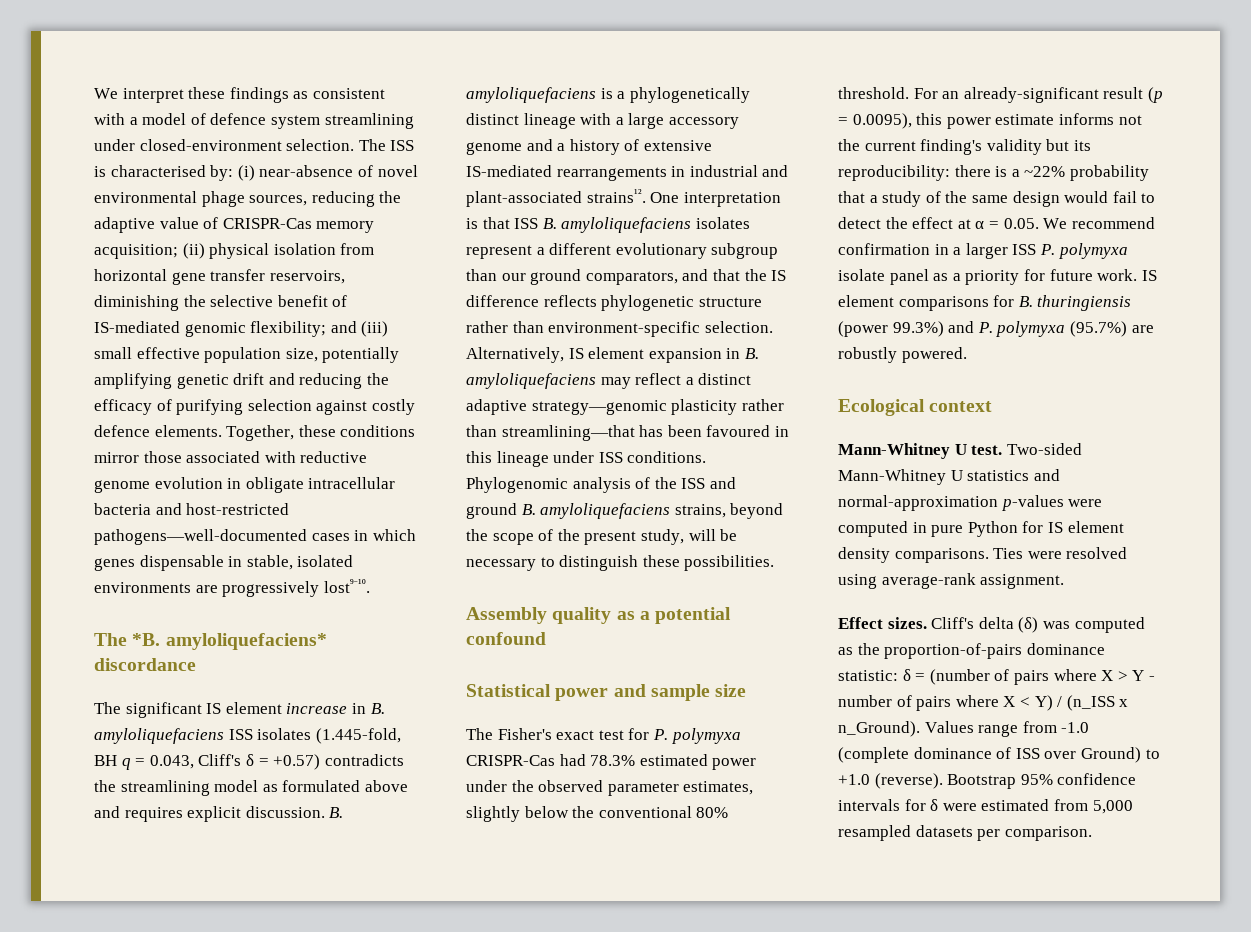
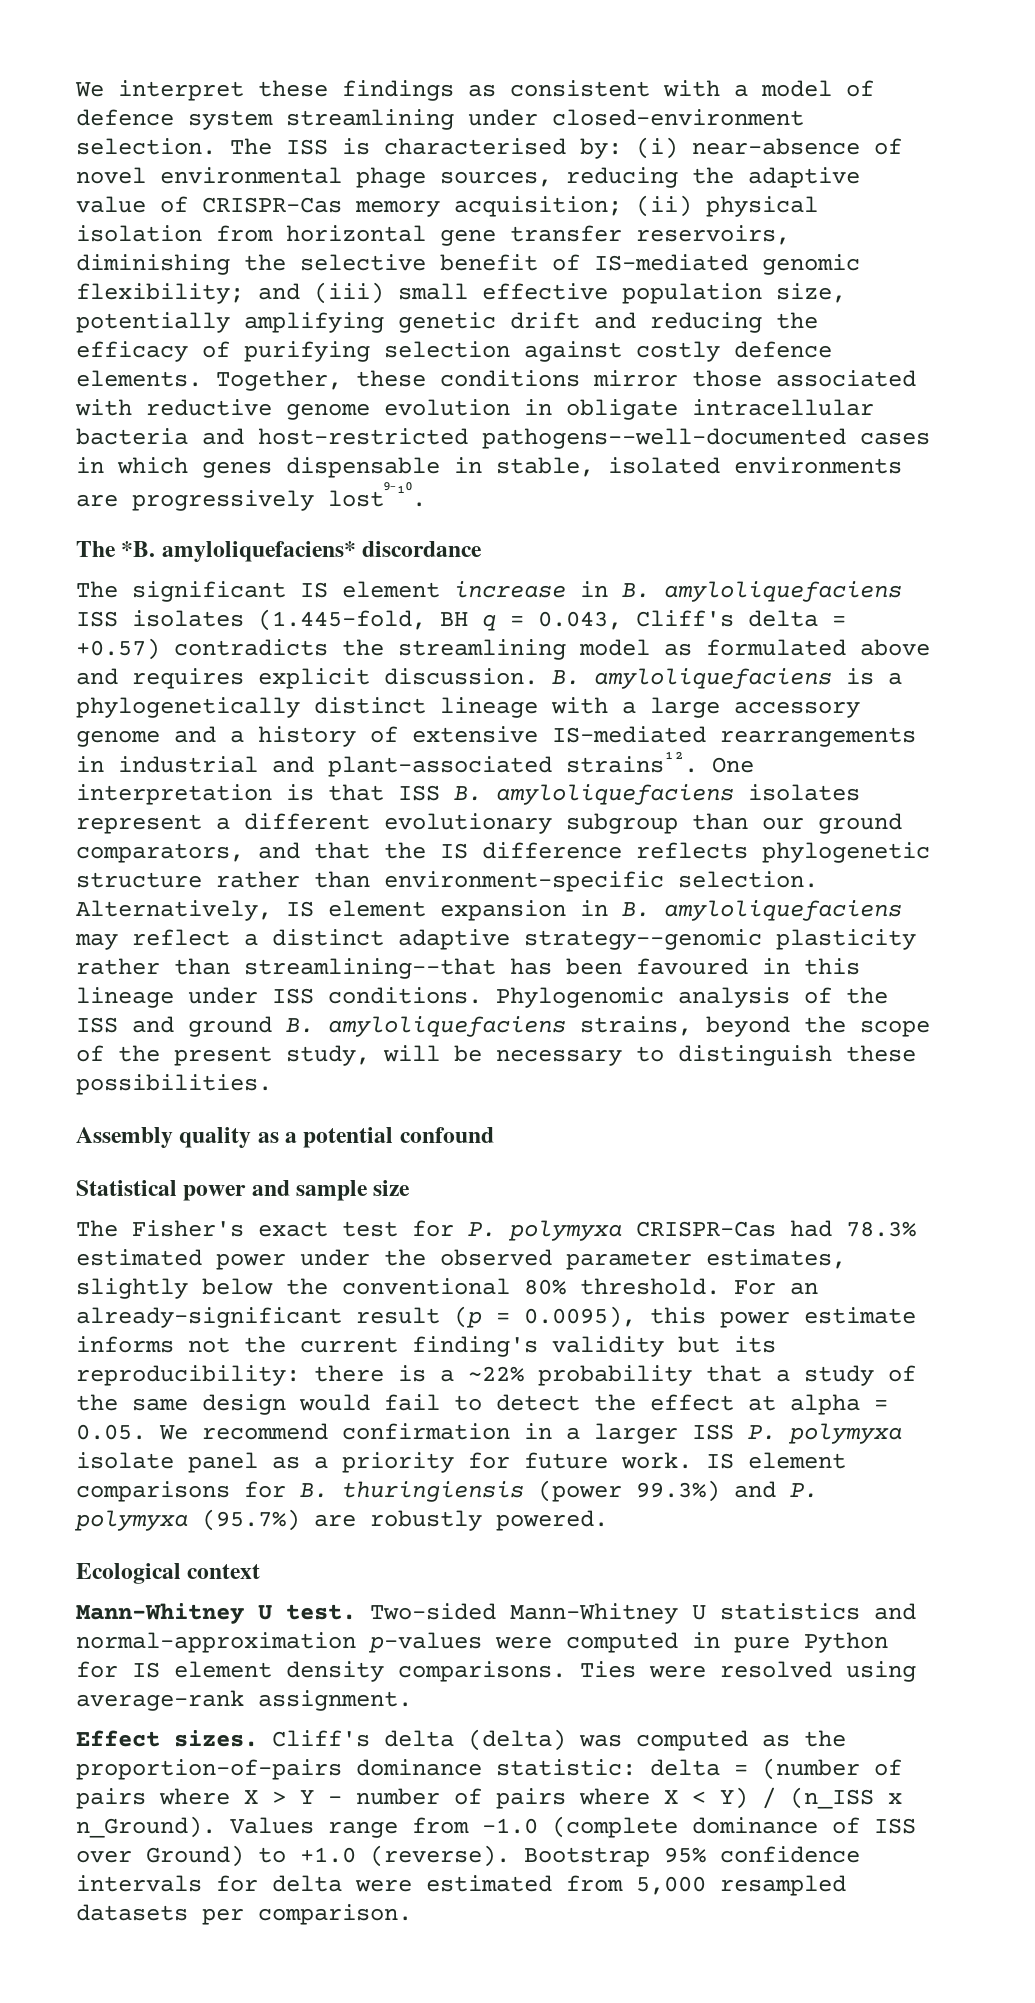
- Together, these conditions mirror those associated with reductive genome evolution in obligate intracellular bacteria and host-restricted pathogens—well-documented cases in which genes dispensable in stable, isolated environments are progressively lost⁹⁻¹⁰.
+ Together, these conditions mirror those associated with reductive genome evolution in obligate intracellular bacteria and host-restricted pathogens--well-documented cases in which genes dispensable in stable, isolated environments are progressively lost⁹⁻¹⁰.
- The significant IS element increase in B. amyloliquefaciens ISS isolates (1.445-fold, BH q = 0.043, Cliff's δ = +0.57) contradicts the streamlining model as formulated above and requires explicit discussion.
+ The significant IS element increase in B. amyloliquefaciens ISS isolates (1.445-fold, BH q = 0.043, Cliff's delta = +0.57) contradicts the streamlining model as formulated above and requires explicit discussion.
- Alternatively, IS element expansion in B. amyloliquefaciens may reflect a distinct adaptive strategy—genomic plasticity rather than streamlining—that has been favoured in this lineage under ISS conditions.
+ Alternatively, IS element expansion in B. amyloliquefaciens may reflect a distinct adaptive strategy--genomic plasticity rather than streamlining--that has been favoured in this lineage under ISS conditions.
- For an already-significant result (p = 0.0095), this power estimate informs not the current finding's validity but its reproducibility: there is a ~22% probability that a study of the same design would fail to detect the effect at α = 0.05. We recommend confirmation in a larger ISS P. polymyxa isolate panel as a priority for future work.
+ For an already-significant result (p = 0.0095), this power estimate informs not the current finding's validity but its reproducibility: there is a ~22% probability that a study of the same design would fail to detect the effect at alpha = 0.05. We recommend confirmation in a larger ISS P. polymyxa isolate panel as a priority for future work.
- Cliff's delta (δ) was computed as the proportion-of-pairs dominance statistic: δ = (number of pairs where X > Y - number of pairs where X < Y) / (n_ISS x n_Ground).
+ Cliff's delta (delta) was computed as the proportion-of-pairs dominance statistic: delta = (number of pairs where X > Y - number of pairs where X < Y) / (n_ISS x n_Ground).
- Bootstrap 95% confidence intervals for δ were estimated from 5,000 resampled datasets per comparison.
+ Bootstrap 95% confidence intervals for delta were estimated from 5,000 resampled datasets per comparison.

